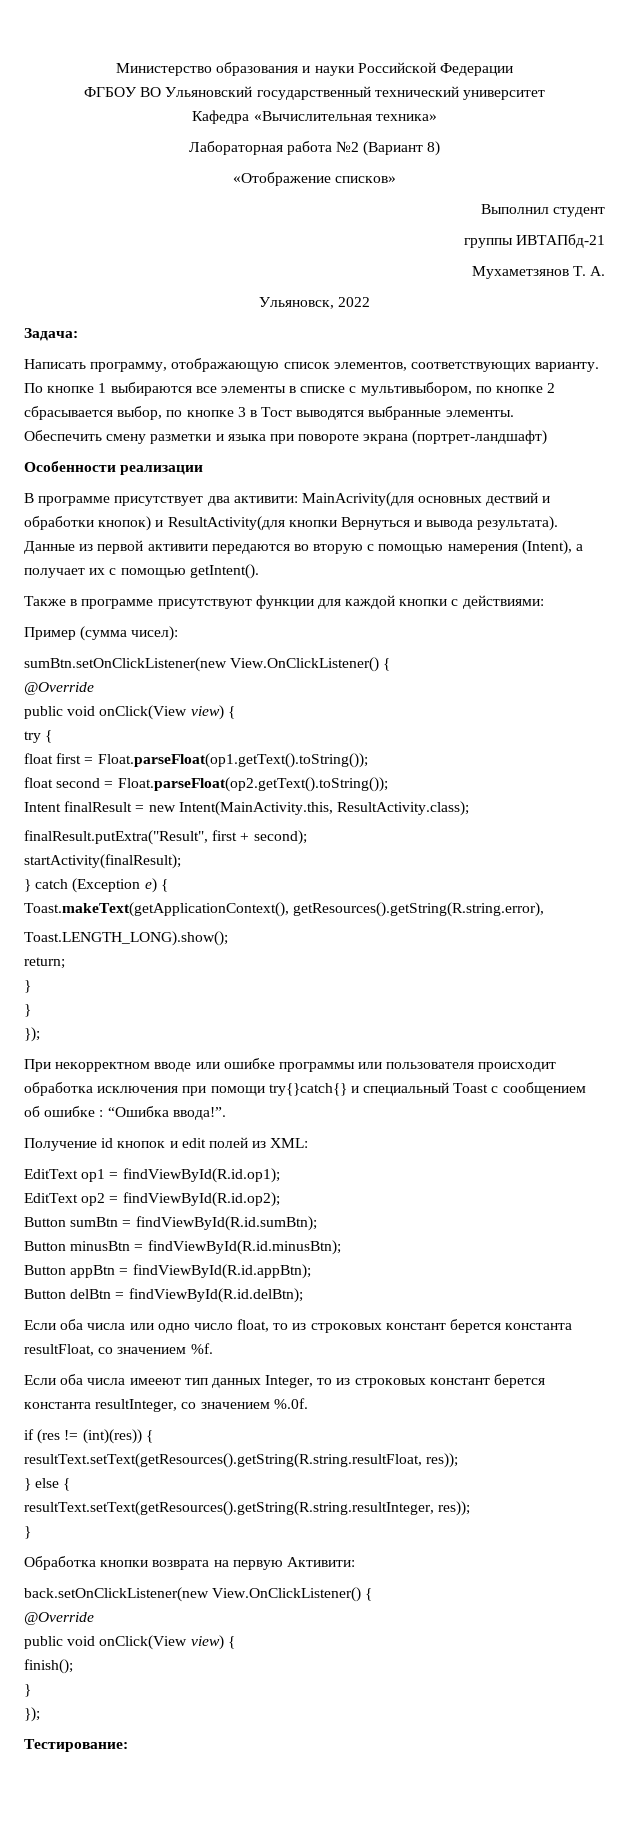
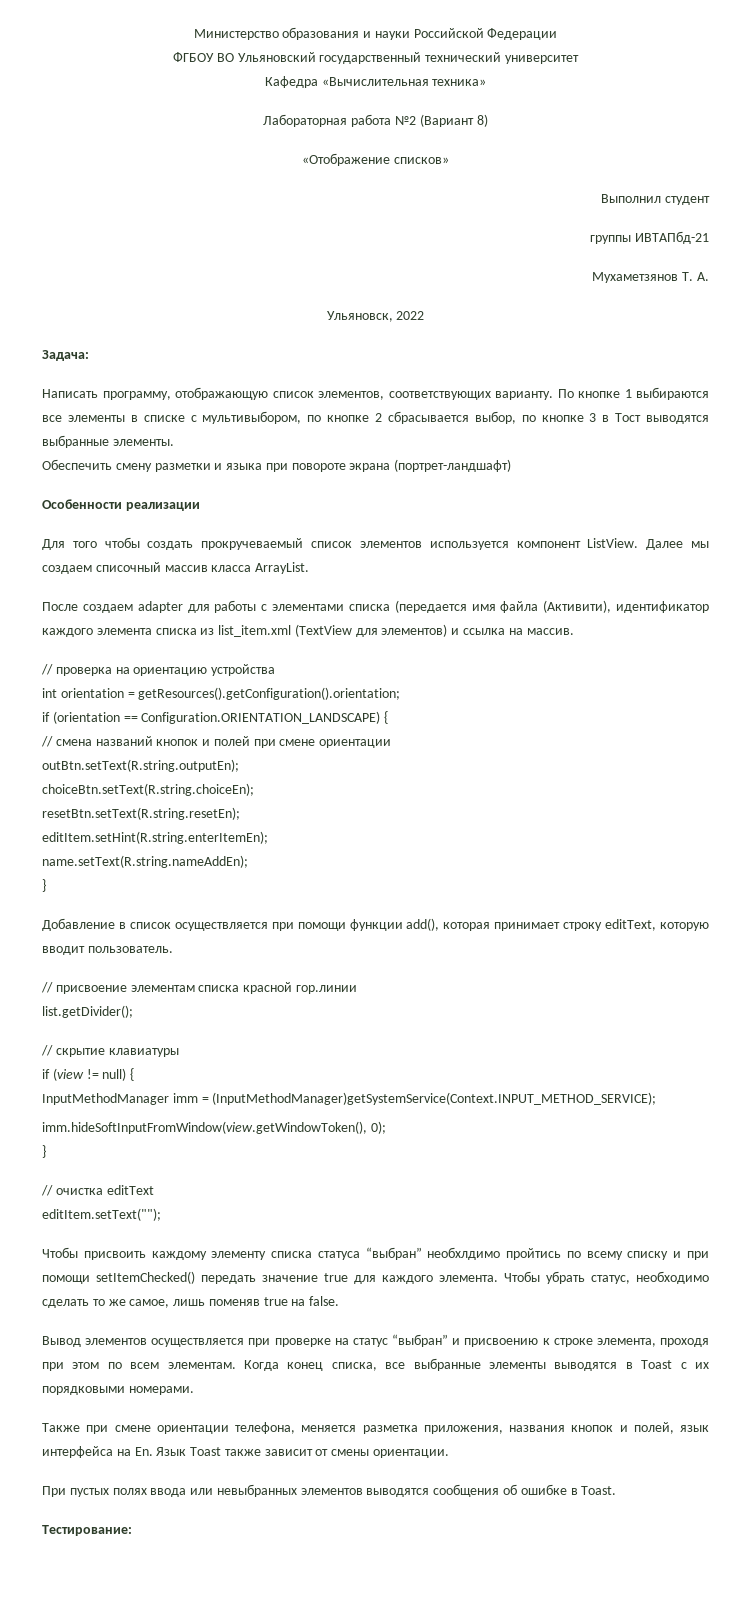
- В программе присутствует два активити: MainAcrivity(для основных дествий и обработки кнопок) и ResultActivity(для кнопки Вернуться и вывода результата). Данные из первой активити передаются во вторую с помощью намерения (Intent), а получает их с помощью getIntent().
- Также в программе присутствуют функции для каждой кнопки с действиями:
- Пример (сумма чисел):
- sumBtn.setOnClickListener(new View.OnClickListener() {
- @Override
- public void onClick(View view) {
- try {
- float first = Float.parseFloat(op1.getText().toString());
- float second = Float.parseFloat(op2.getText().toString());
- Intent finalResult = new Intent(MainActivity.this, ResultActivity.class);
- finalResult.putExtra("Result", first + second);
- startActivity(finalResult);
- } catch (Exception e) {
- Toast.makeText(getApplicationContext(), getResources().getString(R.string.error),
- Toast.LENGTH_LONG).show();
- return;
+ Для того чтобы создать прокручеваемый список элементов используется компонент ListView. Далее мы создаем списочный массив класса ArrayList.
+ После создаем adapter для работы с элементами списка (передается имя файла (Активити), идентификатор каждого элемента списка из list_item.xml (TextView для элементов) и ссылка на массив.
+ // проверка на ориентацию устройства
+ int orientation = getResources().getConfiguration().orientation;
+ if (orientation == Configuration.ORIENTATION_LANDSCAPE) {
+ // смена названий кнопок и полей при смене ориентации
+ outBtn.setText(R.string.outputEn);
+ choiceBtn.setText(R.string.choiceEn);
+ resetBtn.setText(R.string.resetEn);
+ editItem.setHint(R.string.enterItemEn);
+ name.setText(R.string.nameAddEn);
  }
+ Добавление в список осуществляется при помощи функции add(), которая принимает строку editText, которую вводит пользователь.
+ // присвоение элементам списка красной гор.линии
+ list.getDivider();
+ // скрытие клавиатуры
+ if (view != null) {
+ InputMethodManager imm = (InputMethodManager)getSystemService(Context.INPUT_METHOD_SERVICE);
+ imm.hideSoftInputFromWindow(view.getWindowToken(), 0);
  }
- });
- При некорректном вводе или ошибке программы или пользователя происходит обработка исключения при помощи try{}catch{} и специальный Toast с сообщением об ошибке : “Ошибка ввода!”.
- Получение id кнопок и edit полей из XML:
- EditText op1 = findViewById(R.id.op1);
- EditText op2 = findViewById(R.id.op2);
- Button sumBtn = findViewById(R.id.sumBtn);
- Button minusBtn = findViewById(R.id.minusBtn);
- Button appBtn = findViewById(R.id.appBtn);
- Button delBtn = findViewById(R.id.delBtn);
- Если оба числа или одно число float, то из строковых констант берется константа resultFloat, со значением %f.
- Если оба числа имееют тип данных Integer, то из строковых констант берется константа resultInteger, со значением %.0f.
- if (res != (int)(res)) {
- resultText.setText(getResources().getString(R.string.resultFloat, res));
- } else {
- resultText.setText(getResources().getString(R.string.resultInteger, res));
- }
- Обработка кнопки возврата на первую Активити:
- back.setOnClickListener(new View.OnClickListener() {
- @Override
- public void onClick(View view) {
- finish();
- }
- });
+ // очистка editText
+ editItem.setText("");
+ Чтобы присвоить каждому элементу списка статуса “выбран” необхлдимо пройтись по всему списку и при помощи setItemChecked() передать значение true для каждого элемента. Чтобы убрать статус, необходимо сделать то же самое, лишь поменяв true на false.
+ Вывод элементов осуществляется при проверке на статус “выбран” и присвоению к строке элемента, проходя при этом по всем элементам. Когда конец списка, все выбранные элементы выводятся в Toast с их порядковыми номерами.
+ Также при смене ориентации телефона, меняется разметка приложения, названия кнопок и полей, язык интерфейса на En. Язык Toast также зависит от смены ориентации.
+ При пустых полях ввода или невыбранных элементов выводятся сообщения об ошибке в Toast.

